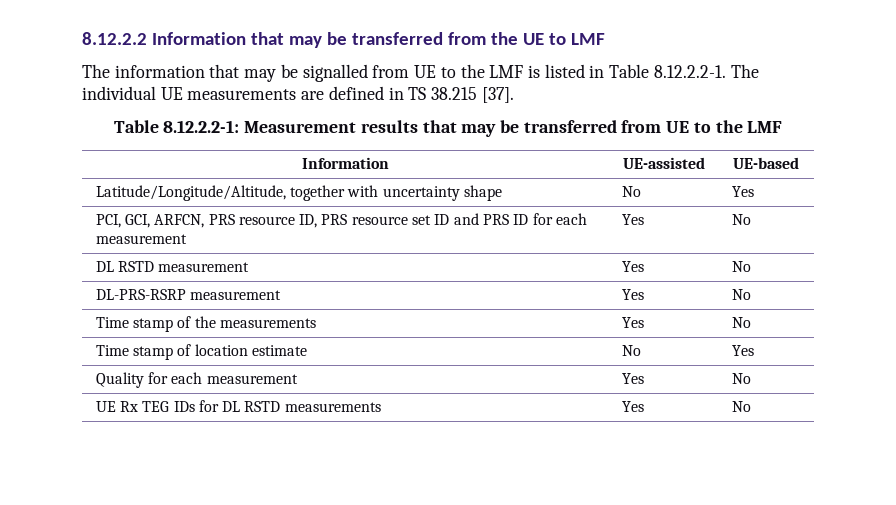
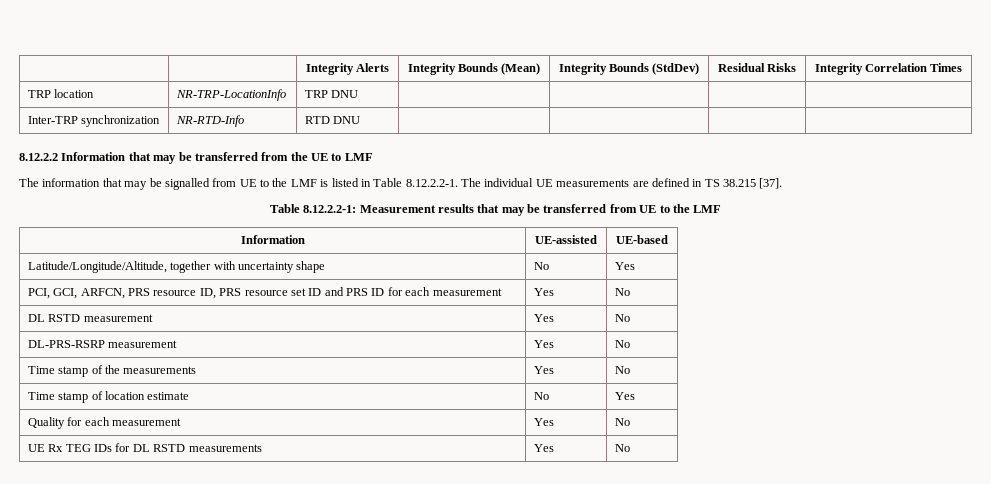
+ | | Integrity Alerts | Integrity Bounds (Mean) | Integrity Bounds (StdDev) | Residual Risks | Integrity Correlation Times
+ TRP location | NR-TRP-LocationInfo | TRP DNU | | | |
+ Inter-TRP synchronization | NR-RTD-Info | RTD DNU | | | |

